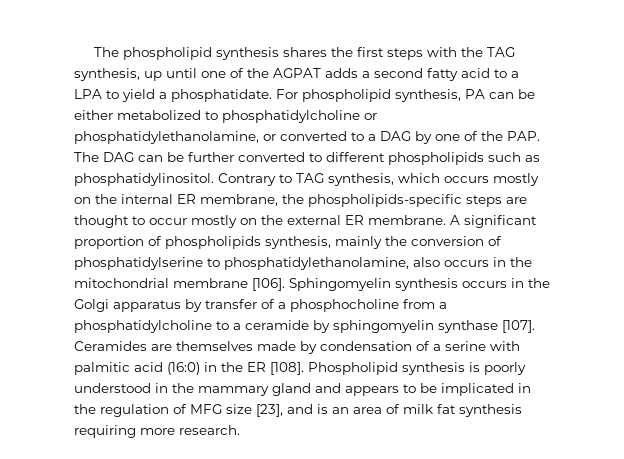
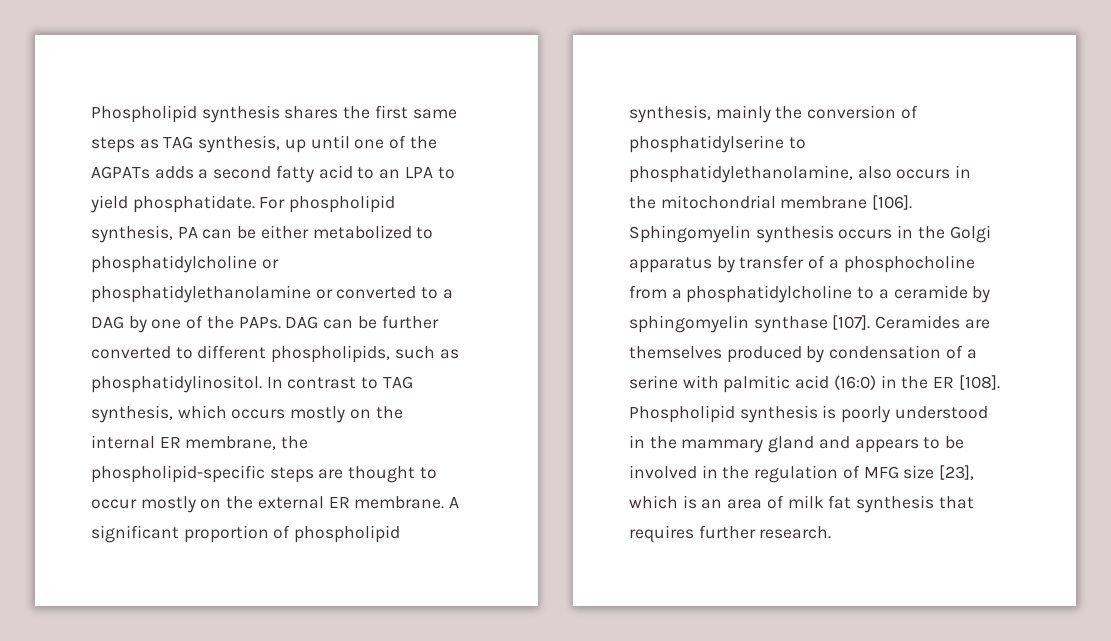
- The phospholipid synthesis shares the first steps with the TAG synthesis, up until one of the AGPAT adds a second fatty acid to a LPA to yield a phosphatidate.
+ Phospholipid synthesis shares the first same steps as TAG synthesis, up until one of the AGPATs adds a second fatty acid to an LPA to yield phosphatidate.
- For phospholipid synthesis, PA can be either metabolized to phosphatidylcholine or phosphatidylethanolamine, or converted to a DAG by one of the PAP. The DAG can be further converted to different phospholipids such as phosphatidylinositol.
+ For phospholipid synthesis, PA can be either metabolized to phosphatidylcholine or phosphatidylethanolamine or converted to a DAG by one of the PAPs. DAG can be further converted to different phospholipids, such as phosphatidylinositol.
- Contrary to TAG synthesis, which occurs mostly on the internal ER membrane, the phospholipids-specific steps are thought to occur mostly on the external ER membrane.
+ In contrast to TAG synthesis, which occurs mostly on the internal ER membrane, the phospholipid-specific steps are thought to occur mostly on the external ER membrane.
- A significant proportion of phospholipids synthesis, mainly the conversion of phosphatidylserine to phosphatidylethanolamine, also occurs in the mitochondrial membrane [106].
+ A significant proportion of phospholipid synthesis, mainly the conversion of phosphatidylserine to phosphatidylethanolamine, also occurs in the mitochondrial membrane [106].
- Ceramides are themselves made by condensation of a serine with palmitic acid (16:0) in the ER [108].
+ Ceramides are themselves produced by condensation of a serine with palmitic acid (16:0) in the ER [108].
- Phospholipid synthesis is poorly understood in the mammary gland and appears to be implicated in the regulation of MFG size [23], and is an area of milk fat synthesis requiring more research.
+ Phospholipid synthesis is poorly understood in the mammary gland and appears to be involved in the regulation of MFG size [23], which is an area of milk fat synthesis that requires further research.

